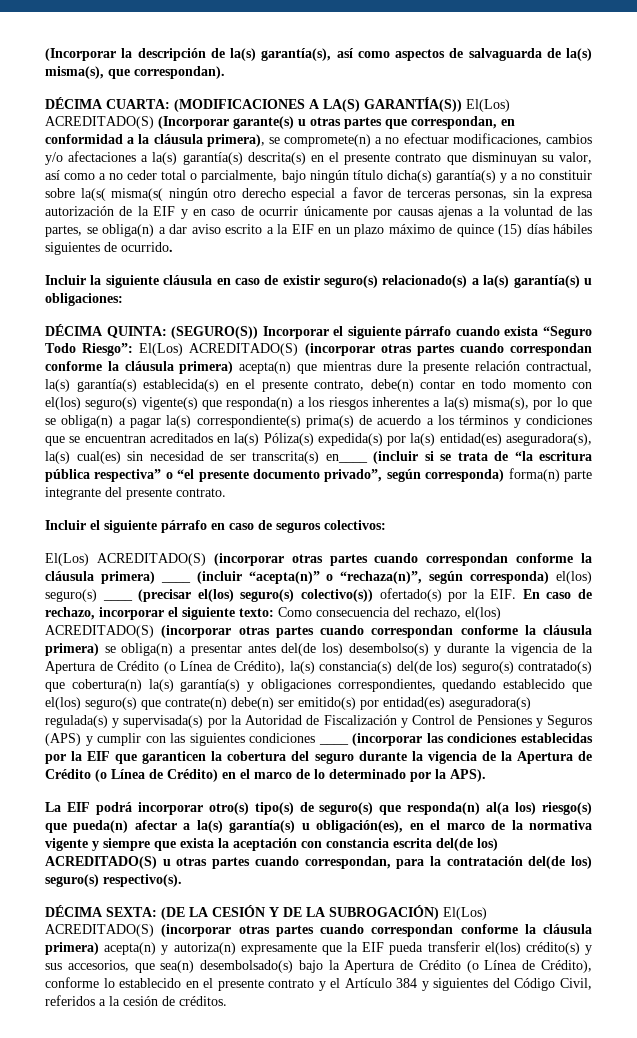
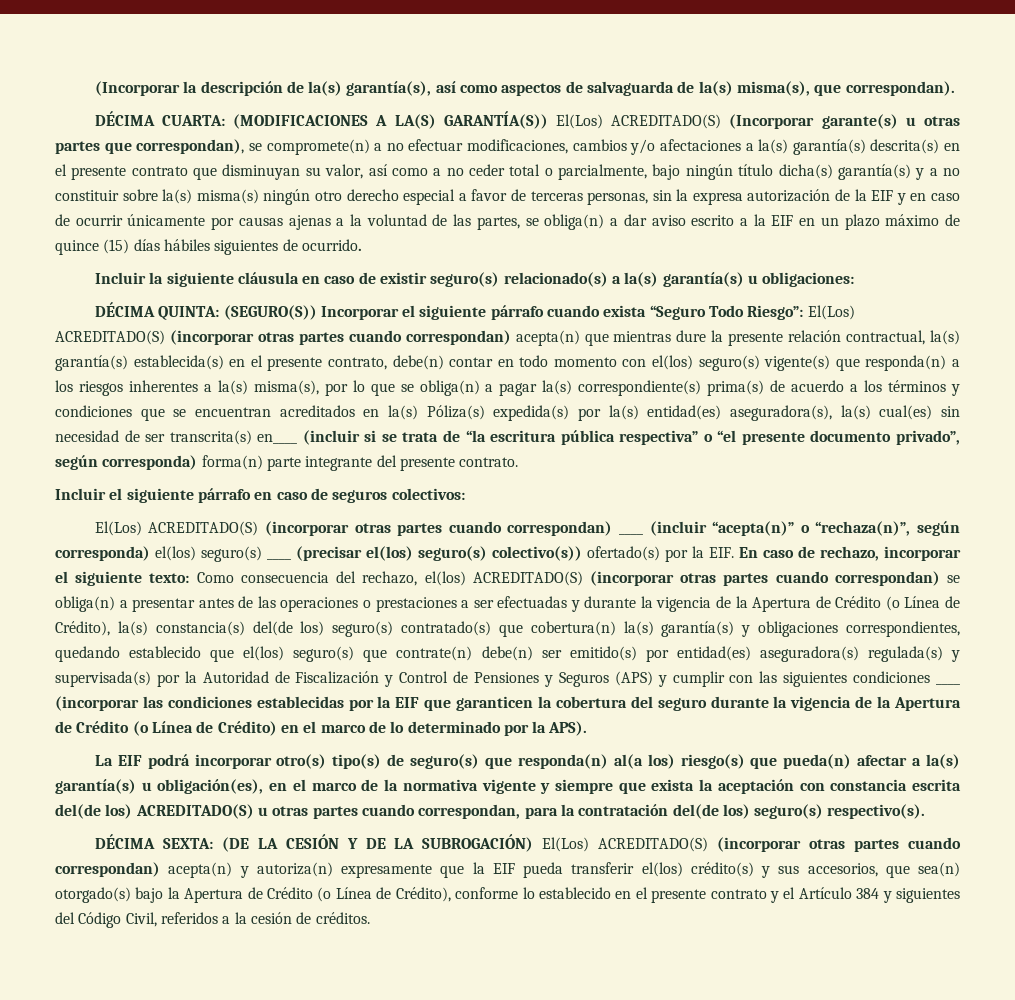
- (MODIFICACIONES A LA(S) GARANTÍA(S)) El(Los) ACREDITADO(S) (Incorporar garante(s) u otras partes que correspondan, en conformidad a la cláusula primera), se compromete(n) a no efectuar modificaciones, cambios y/o afectaciones a la(s) garantía(s) descrita(s) en el presente contrato que disminuyan su valor, así como a no ceder total o parcialmente, bajo ningún título dicha(s) garantía(s) y a no constituir sobre la(s( misma(s( ningún otro derecho especial a favor de terceras personas, sin la expresa autorización de la EIF y en caso de ocurrir únicamente por causas ajenas a la voluntad de las partes, se obliga(n) a dar aviso escrito a la EIF en un plazo máximo de quince (15) días hábiles siguientes de ocurrido.
+ (MODIFICACIONES A LA(S) GARANTÍA(S)) El(Los) ACREDITADO(S) (Incorporar garante(s) u otras partes que correspondan), se compromete(n) a no efectuar modificaciones, cambios y/o afectaciones a la(s) garantía(s) descrita(s) en el presente contrato que disminuyan su valor, así como a no ceder total o parcialmente, bajo ningún título dicha(s) garantía(s) y a no constituir sobre la(s) misma(s) ningún otro derecho especial a favor de terceras personas, sin la expresa autorización de la EIF y en caso de ocurrir únicamente por causas ajenas a la voluntad de las partes, se obliga(n) a dar aviso escrito a la EIF en un plazo máximo de quince (15) días hábiles siguientes de ocurrido.
- El(Los) ACREDITADO(S) (incorporar otras partes cuando correspondan conforme la cláusula primera) acepta(n) que mientras dure la presente relación contractual, la(s) garantía(s) establecida(s) en el presente contrato, debe(n) contar en todo momento con el(los) seguro(s) vigente(s) que responda(n) a los riesgos inherentes a la(s) misma(s), por lo que se obliga(n) a pagar la(s) correspondiente(s) prima(s) de acuerdo a los términos y condiciones que se encuentran acreditados en la(s) Póliza(s) expedida(s) por la(s) entidad(es) aseguradora(s), la(s) cual(es) sin necesidad de ser transcrita(s) en____ (incluir si se trata de “la escritura pública respectiva” o “el presente documento privado”, según corresponda) forma(n) parte integrante del presente contrato.
+ El(Los) ACREDITADO(S) (incorporar otras partes cuando correspondan) acepta(n) que mientras dure la presente relación contractual, la(s) garantía(s) establecida(s) en el presente contrato, debe(n) contar en todo momento con el(los) seguro(s) vigente(s) que responda(n) a los riesgos inherentes a la(s) misma(s), por lo que se obliga(n) a pagar la(s) correspondiente(s) prima(s) de acuerdo a los términos y condiciones que se encuentran acreditados en la(s) Póliza(s) expedida(s) por la(s) entidad(es) aseguradora(s), la(s) cual(es) sin necesidad de ser transcrita(s) en____ (incluir si se trata de “la escritura pública respectiva” o “el presente documento privado”, según corresponda) forma(n) parte integrante del presente contrato.
- El(Los) ACREDITADO(S) (incorporar otras partes cuando correspondan conforme la cláusula primera) ____ (incluir “acepta(n)” o “rechaza(n)”, según corresponda) el(los) seguro(s) ____ (precisar el(los) seguro(s) colectivo(s)) ofertado(s) por la EIF. En caso de rechazo, incorporar el siguiente texto:
+ El(Los) ACREDITADO(S) (incorporar otras partes cuando correspondan) ____ (incluir “acepta(n)” o “rechaza(n)”, según corresponda) el(los) seguro(s) ____ (precisar el(los) seguro(s) colectivo(s)) ofertado(s) por la EIF. En caso de rechazo, incorporar el siguiente texto:
- Como consecuencia del rechazo, el(los) ACREDITADO(S) (incorporar otras partes cuando correspondan conforme la cláusula primera) se obliga(n) a presentar antes del(de los) desembolso(s) y durante la vigencia de la Apertura de Crédito (o Línea de Crédito), la(s) constancia(s) del(de los) seguro(s) contratado(s) que cobertura(n) la(s) garantía(s) y obligaciones correspondientes, quedando establecido que el(los) seguro(s) que contrate(n) debe(n) ser emitido(s) por entidad(es) aseguradora(s) regulada(s) y supervisada(s) por la Autoridad de Fiscalización y Control de Pensiones y Seguros (APS) y cumplir con las siguientes condiciones ____ (incorporar las condiciones establecidas por la EIF que garanticen la cobertura del seguro durante la vigencia de la Apertura de Crédito (o Línea de Crédito) en el marco de lo determinado por la APS).
+ Como consecuencia del rechazo, el(los) ACREDITADO(S) (incorporar otras partes cuando correspondan) se obliga(n) a presentar antes de las operaciones o prestaciones a ser efectuadas y durante la vigencia de la Apertura de Crédito (o Línea de Crédito), la(s) constancia(s) del(de los) seguro(s) contratado(s) que cobertura(n) la(s) garantía(s) y obligaciones correspondientes, quedando establecido que el(los) seguro(s) que contrate(n) debe(n) ser emitido(s) por entidad(es) aseguradora(s) regulada(s) y supervisada(s) por la Autoridad de Fiscalización y Control de Pensiones y Seguros (APS) y cumplir con las siguientes condiciones ____ (incorporar las condiciones establecidas por la EIF que garanticen la cobertura del seguro durante la vigencia de la Apertura de Crédito (o Línea de Crédito) en el marco de lo determinado por la APS).
- (DE LA CESIÓN Y DE LA SUBROGACIÓN) El(Los) ACREDITADO(S) (incorporar otras partes cuando correspondan conforme la cláusula primera) acepta(n) y autoriza(n) expresamente que la EIF pueda transferir el(los) crédito(s) y sus accesorios, que sea(n) desembolsado(s) bajo la Apertura de Crédito (o Línea de Crédito), conforme lo establecido en el presente contrato y el Artículo 384 y siguientes del Código Civil, referidos a la cesión de créditos.
+ (DE LA CESIÓN Y DE LA SUBROGACIÓN) El(Los) ACREDITADO(S) (incorporar otras partes cuando correspondan) acepta(n) y autoriza(n) expresamente que la EIF pueda transferir el(los) crédito(s) y sus accesorios, que sea(n) otorgado(s) bajo la Apertura de Crédito (o Línea de Crédito), conforme lo establecido en el presente contrato y el Artículo 384 y siguientes del Código Civil, referidos a la cesión de créditos.

